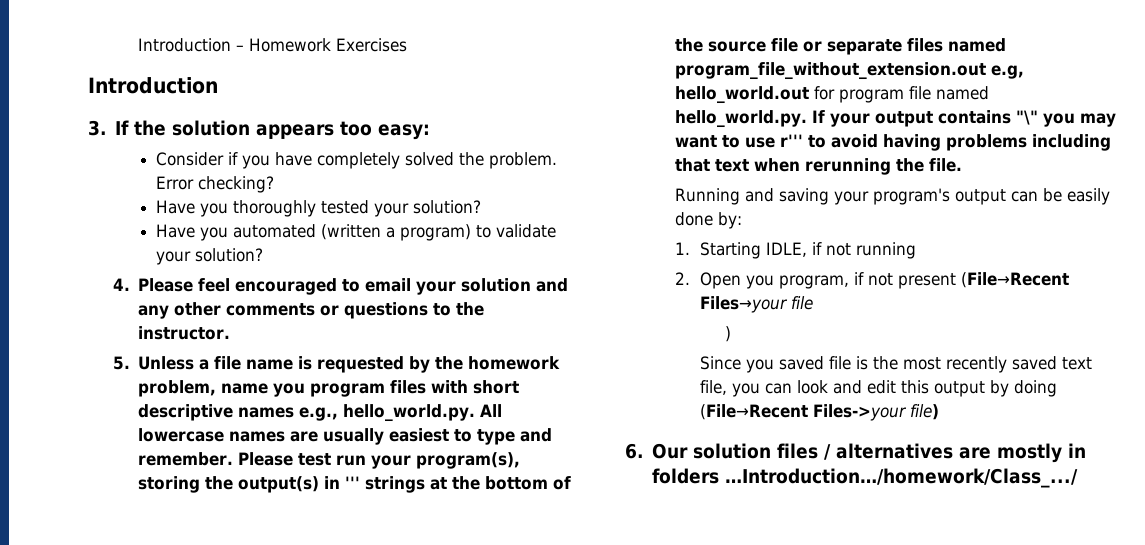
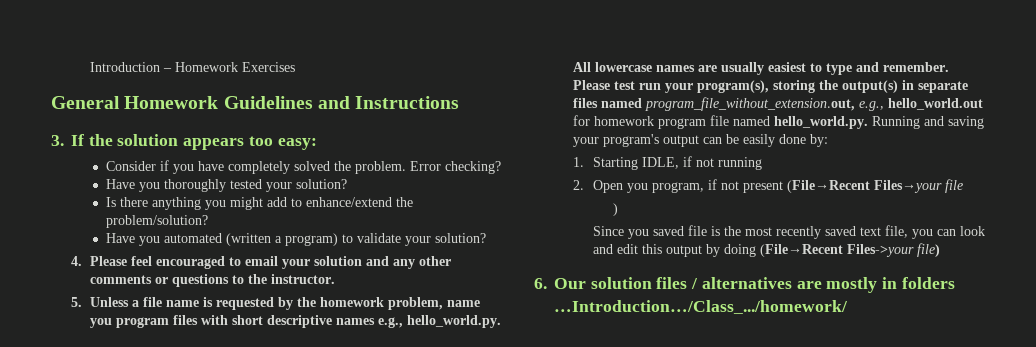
  Introduction – Homework Exercises
- Introduction
+ General Homework Guidelines and Instructions
+ Is there anything you might add to enhance/extend the problem/solution?
- Please test run your program(s), storing the output(s) in ''' strings at the bottom of the source file or separate files named program_file_without_extension.out e.g, hello_world.out for program file named hello_world.py. If your output contains "\" you may want to use r''' to avoid having problems including that text when rerunning the file.
- Running and saving your program's output can be easily done by:
+ Please test run your program(s), storing the output(s) in separate files named program_file_without_extension.out, e.g., hello_world.out for homework program file named hello_world.py. Running and saving your program's output can be easily done by:
- 6. Our solution files / alternatives are mostly in folders …Introduction…/homework/Class_.../
+ 6. Our solution files / alternatives are mostly in folders …Introduction…/Class_.../homework/

